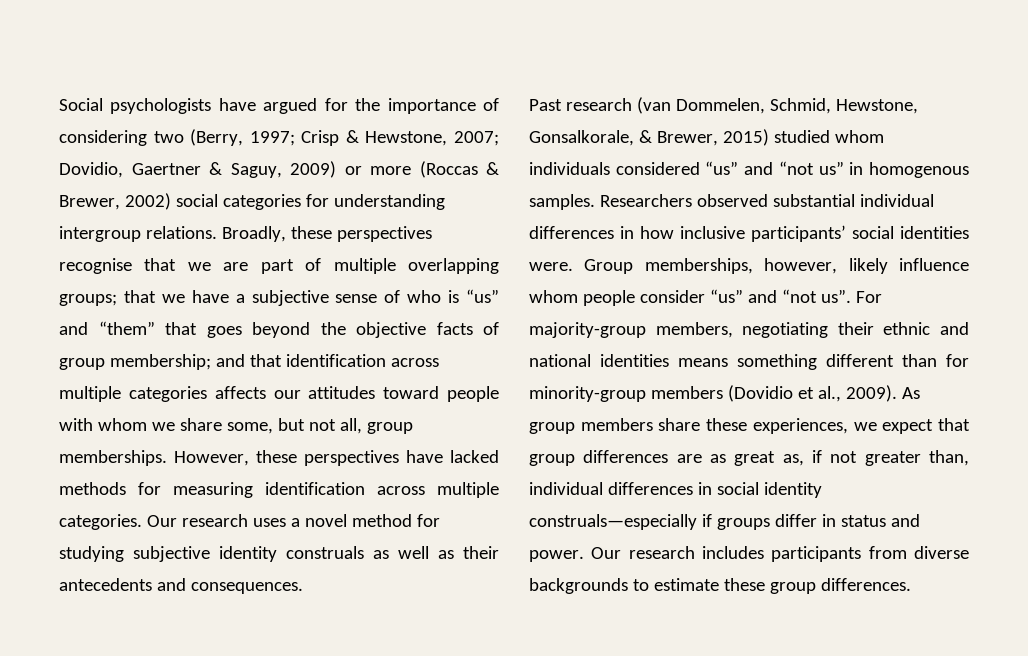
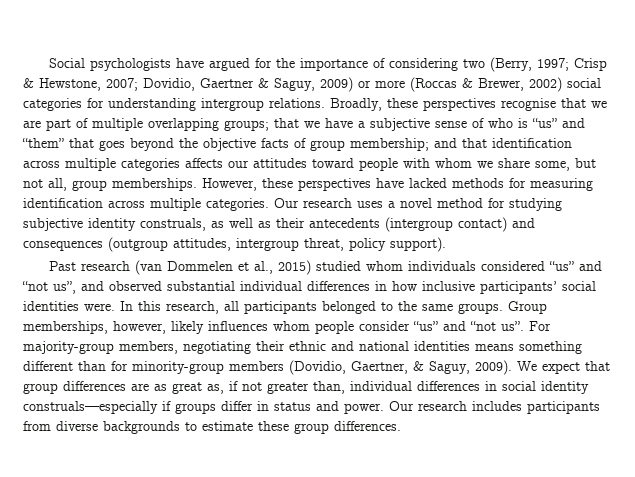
- Our research uses a novel method for studying subjective identity construals as well as their antecedents and consequences.
- Past research (van Dommelen, Schmid, Hewstone, Gonsalkorale, & Brewer, 2015) studied whom individuals considered “us” and “not us” in homogenous samples. Researchers observed substantial individual differences in how inclusive participants’ social identities were.
+ Our research uses a novel method for studying subjective identity construals, as well as their antecedents (intergroup contact) and consequences (outgroup attitudes, intergroup threat, policy support).
+ Past research (van Dommelen et al., 2015) studied whom individuals considered “us” and “not us”, and observed substantial individual differences in how inclusive participants’ social identities were.
+ In this research, all participants belonged to the same groups.
- Group memberships, however, likely influence whom people consider “us” and “not us”.
+ Group memberships, however, likely influences whom people consider “us” and “not us”.
- For majority-group members, negotiating their ethnic and national identities means something different than for minority-group members (Dovidio et al., 2009). As group members share these experiences, we expect that group differences are as great as, if not greater than, individual differences in social identity construals—especially if groups differ in status and power.
+ For majority-group members, negotiating their ethnic and national identities means something different than for minority-group members (Dovidio, Gaertner, & Saguy, 2009). We expect that group differences are as great as, if not greater than, individual differences in social identity construals—especially if groups differ in status and power.

